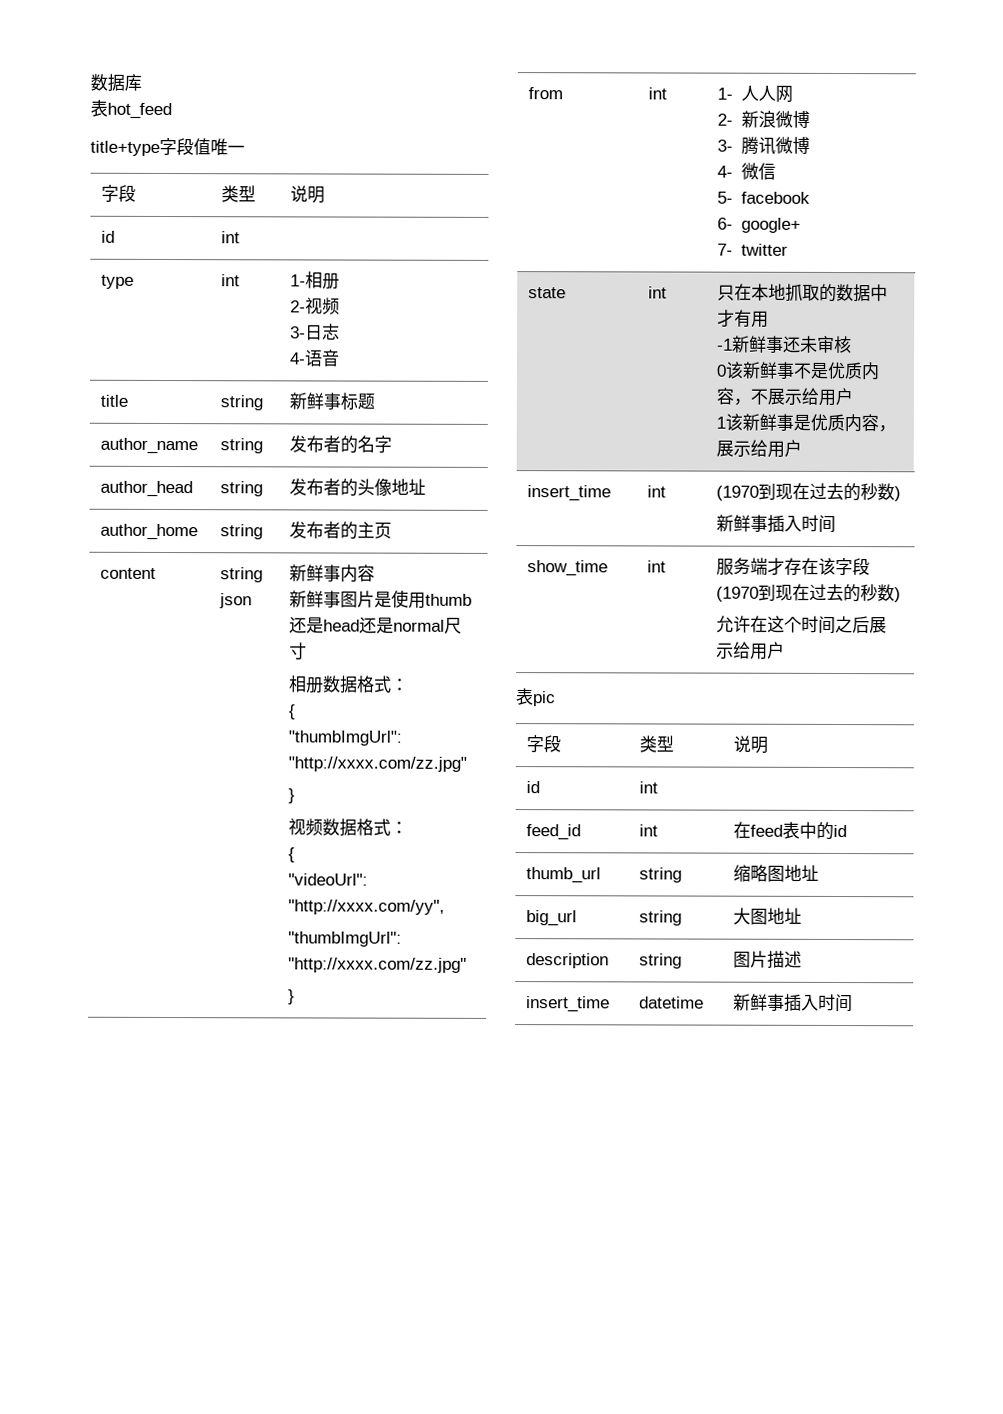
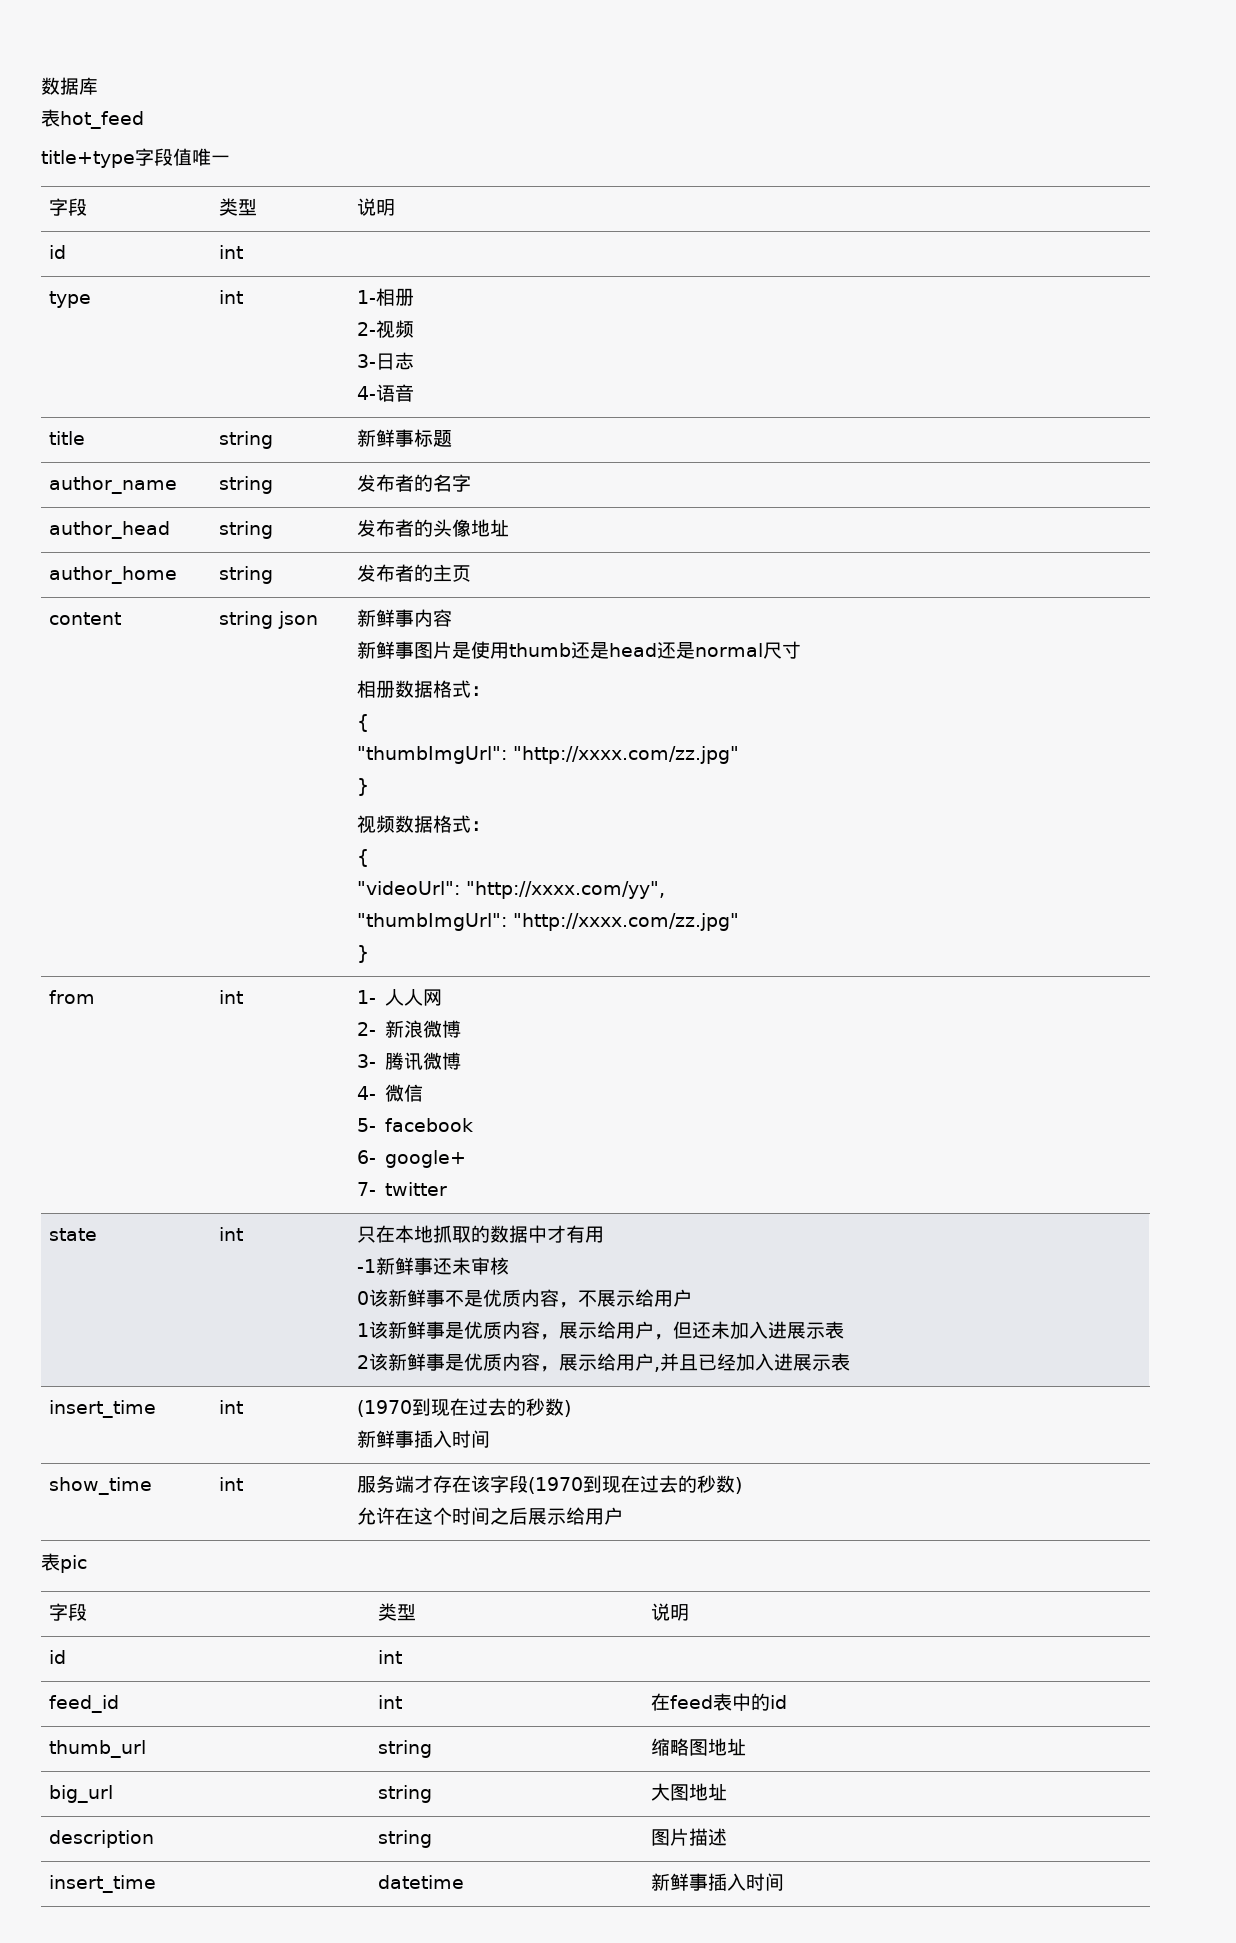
- 1该新鲜事是优质内容，展示给用户
+ 1该新鲜事是优质内容，展示给用户，但还未加入进展示表
+ 2该新鲜事是优质内容，展示给用户,并且已经加入进展示表

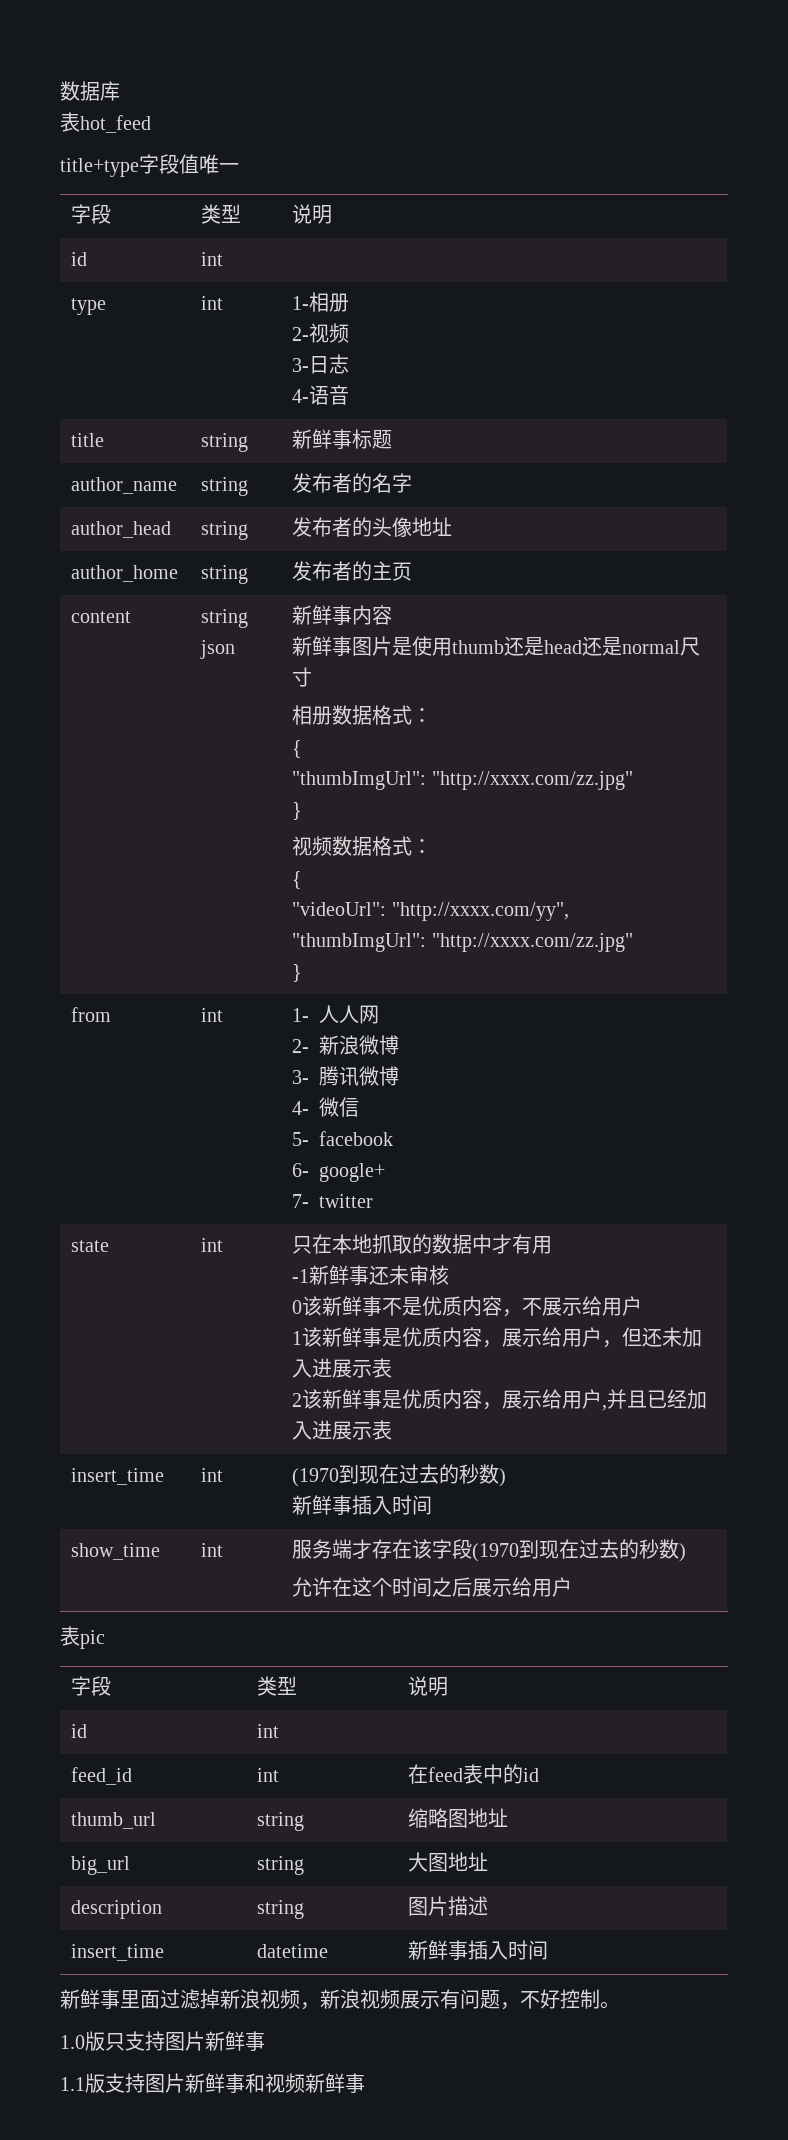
+ 新鲜事里面过滤掉新浪视频，新浪视频展示有问题，不好控制。
+ 1.0版只支持图片新鲜事
+ 1.1版支持图片新鲜事和视频新鲜事

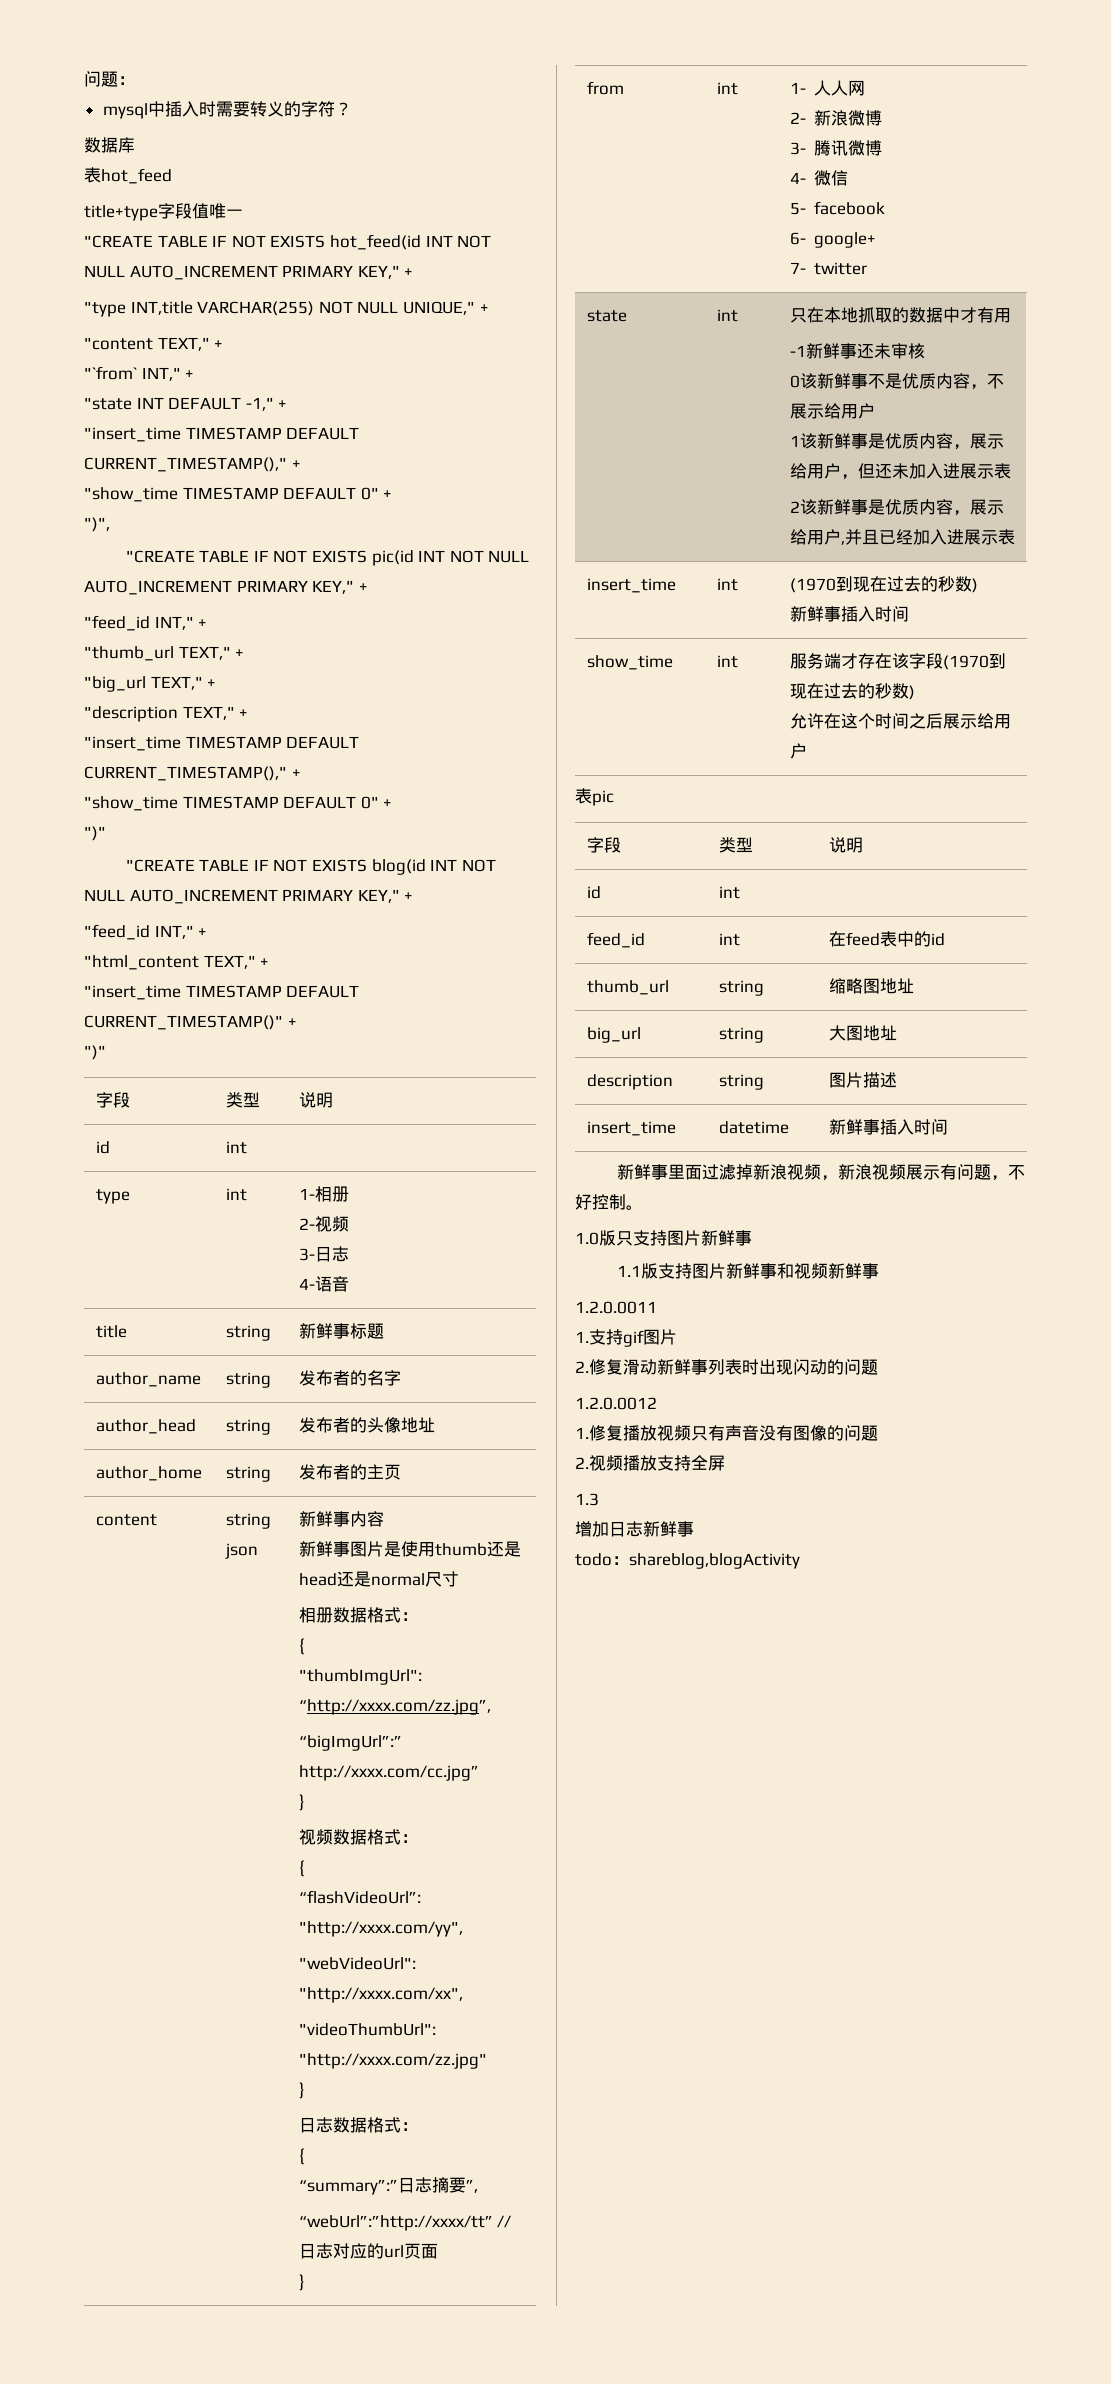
+ 问题：
+ mysql中插入时需要转义的字符？
+ "CREATE TABLE IF NOT EXISTS hot_feed(id INT NOT NULL AUTO_INCREMENT PRIMARY KEY," +
+ "type INT,title VARCHAR(255) NOT NULL UNIQUE," +
+ "content TEXT," +
+ "`from` INT," +
+ "state INT DEFAULT -1," +
+ "insert_time TIMESTAMP DEFAULT CURRENT_TIMESTAMP()," +
+ "show_time TIMESTAMP DEFAULT 0" +
+ ")",
+ "CREATE TABLE IF NOT EXISTS pic(id INT NOT NULL AUTO_INCREMENT PRIMARY KEY," +
+ "feed_id INT," +
+ "thumb_url TEXT," +
+ "big_url TEXT," +
+ "description TEXT," +
+ "insert_time TIMESTAMP DEFAULT CURRENT_TIMESTAMP()," +
+ "show_time TIMESTAMP DEFAULT 0" +
+ ")"
+ "CREATE TABLE IF NOT EXISTS blog(id INT NOT NULL AUTO_INCREMENT PRIMARY KEY," +
+ "feed_id INT," +
+ "html_content TEXT," +
+ "insert_time TIMESTAMP DEFAULT CURRENT_TIMESTAMP()" +
+ ")"
  相册数据格式：
  {
- "thumbImgUrl": "http://xxxx.com/zz.jpg"
+ "thumbImgUrl": “http://xxxx.com/zz.jpg”,
+ “bigImgUrl”:” http://xxxx.com/cc.jpg”
- "videoUrl": "http://xxxx.com/yy",
- "thumbImgUrl": "http://xxxx.com/zz.jpg"
+ “flashVideoUrl”: "http://xxxx.com/yy",
+ "webVideoUrl": "http://xxxx.com/xx",
+ "videoThumbUrl": "http://xxxx.com/zz.jpg"
+ }
+ 日志数据格式：
+ {
+ “summary”:”日志摘要”,
+ “webUrl”:”http://xxxx/tt” // 日志对应的url页面
+ 1.2.0.0011
+ 1.支持gif图片
+ 2.修复滑动新鲜事列表时出现闪动的问题
+ 1.2.0.0012
+ 1.修复播放视频只有声音没有图像的问题
+ 2.视频播放支持全屏
+ 1.3
+ 增加日志新鲜事
+ todo：shareblog,blogActivity

